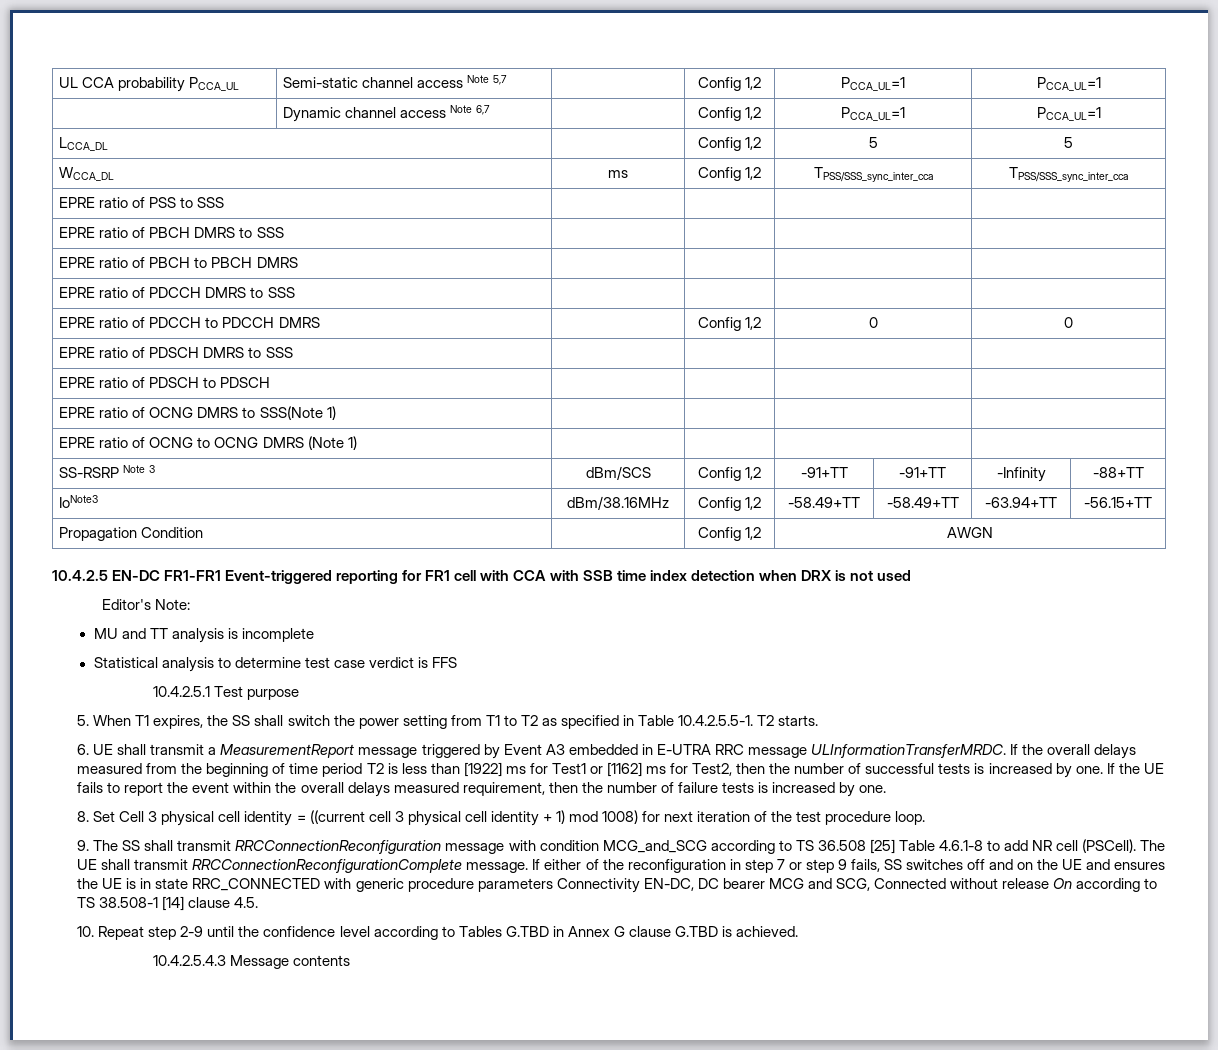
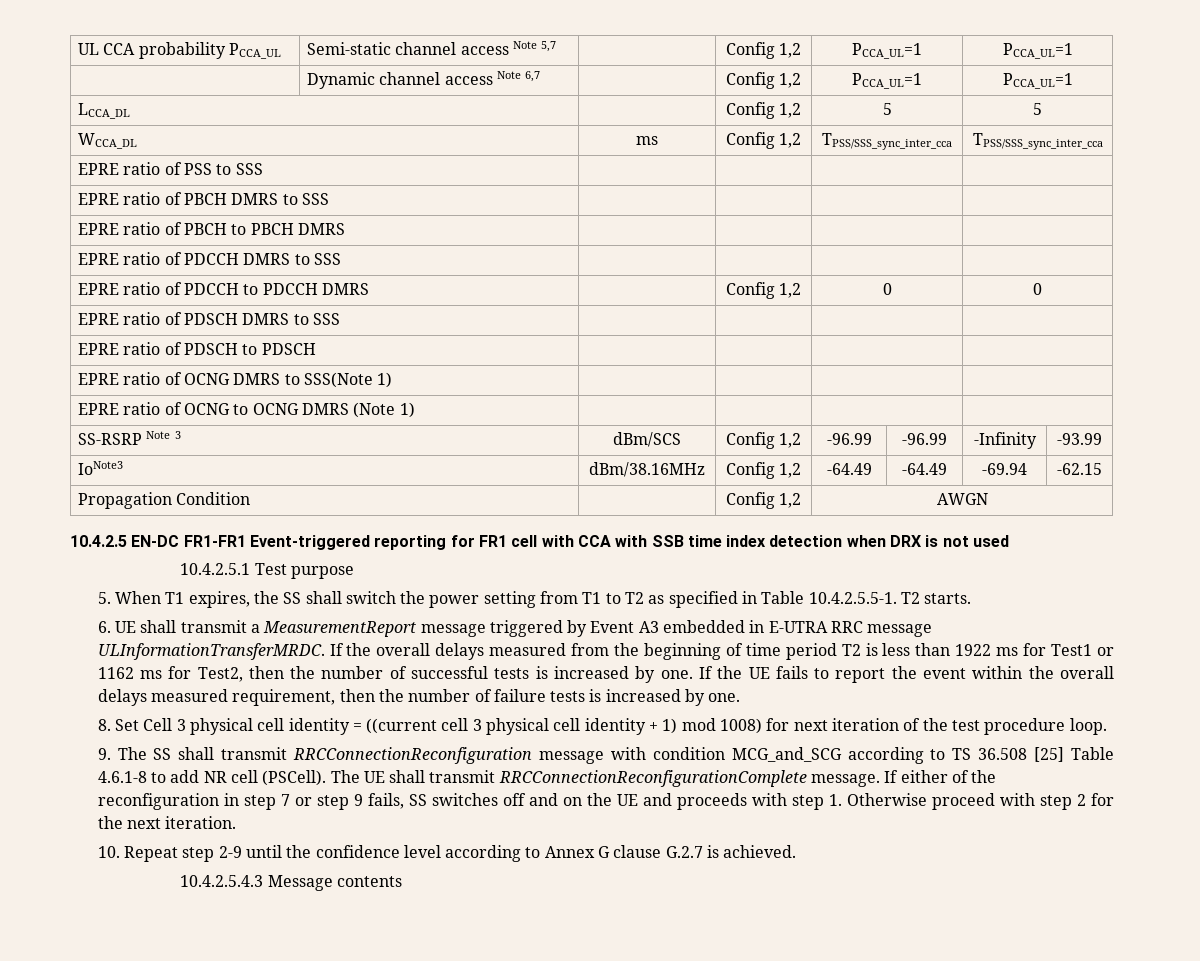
- SS-RSRP Note 3 | dBm/SCS | Config 1,2 | -91+TT | -91+TT | -Infinity | -88+TT
+ SS-RSRP Note 3 | dBm/SCS | Config 1,2 | -96.99 | -96.99 | -Infinity | -93.99
- IoNote3 | dBm/38.16MHz | Config 1,2 | -58.49+TT | -58.49+TT | -63.94+TT | -56.15+TT
+ IoNote3 | dBm/38.16MHz | Config 1,2 | -64.49 | -64.49 | -69.94 | -62.15
- Editor's Note:
- MU and TT analysis is incomplete
- Statistical analysis to determine test case verdict is FFS
- If the overall delays measured from the beginning of time period T2 is less than [1922] ms for Test1 or [1162] ms for Test2, then the number of successful tests is increased by one.
+ If the overall delays measured from the beginning of time period T2 is less than 1922 ms for Test1 or 1162 ms for Test2, then the number of successful tests is increased by one.
- If either of the reconfiguration in step 7 or step 9 fails, SS switches off and on the UE and ensures the UE is in state RRC_CONNECTED with generic procedure parameters Connectivity EN-DC, DC bearer MCG and SCG, Connected without release On according to TS 38.508-1 [14] clause 4.5.
+ If either of the reconfiguration in step 7 or step 9 fails, SS switches off and on the UE and proceeds with step 1. Otherwise proceed with step 2 for the next iteration.
- 10. Repeat step 2-9 until the confidence level according to Tables G.TBD in Annex G clause G.TBD is achieved.
+ 10. Repeat step 2-9 until the confidence level according to Annex G clause G.2.7 is achieved.

